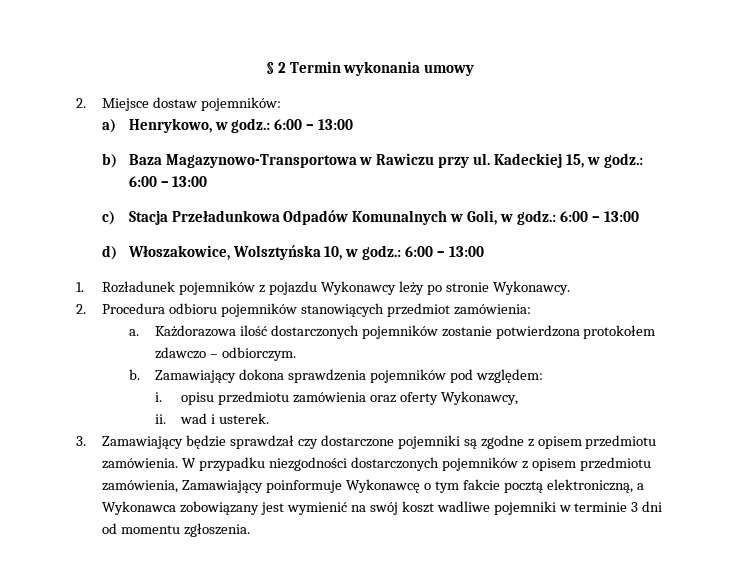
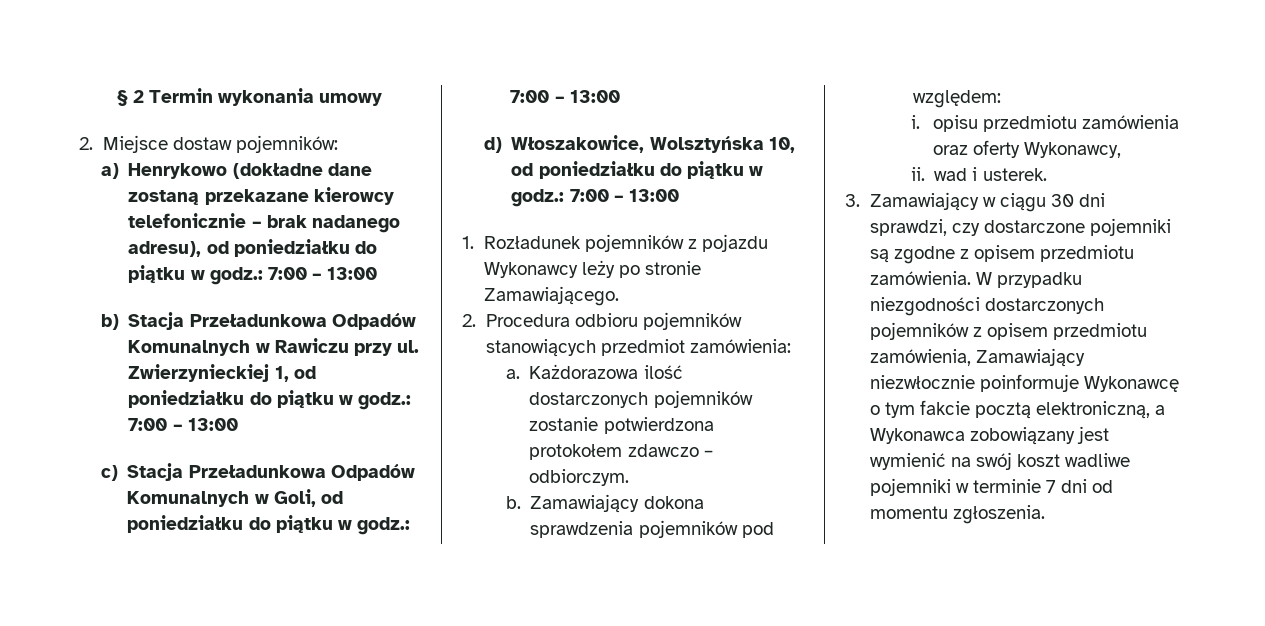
- a) Henrykowo, w godz.: 6:00 – 13:00
+ a) Henrykowo (dokładne dane zostaną przekazane kierowcy telefonicznie – brak nadanego adresu), od poniedziałku do piątku w godz.: 7:00 – 13:00
- b) Baza Magazynowo-Transportowa w Rawiczu przy ul. Kadeckiej 15, w godz.: 6:00 – 13:00
+ b) Stacja Przeładunkowa Odpadów Komunalnych w Rawiczu przy ul. Zwierzynieckiej 1, od poniedziałku do piątku w godz.: 7:00 – 13:00
- c) Stacja Przeładunkowa Odpadów Komunalnych w Goli, w godz.: 6:00 – 13:00
+ c) Stacja Przeładunkowa Odpadów Komunalnych w Goli, od poniedziałku do piątku w godz.: 7:00 – 13:00
- d) Włoszakowice, Wolsztyńska 10, w godz.: 6:00 – 13:00
+ d) Włoszakowice, Wolsztyńska 10, od poniedziałku do piątku w godz.: 7:00 – 13:00
- 1. Rozładunek pojemników z pojazdu Wykonawcy leży po stronie Wykonawcy.
+ 1. Rozładunek pojemników z pojazdu Wykonawcy leży po stronie Zamawiającego.
- 3. Zamawiający będzie sprawdzał czy dostarczone pojemniki są zgodne z opisem przedmiotu zamówienia.
+ 3. Zamawiający w ciągu 30 dni sprawdzi, czy dostarczone pojemniki są zgodne z opisem przedmiotu zamówienia.
- W przypadku niezgodności dostarczonych pojemników z opisem przedmiotu zamówienia, Zamawiający poinformuje Wykonawcę o tym fakcie pocztą elektroniczną, a Wykonawca zobowiązany jest wymienić na swój koszt wadliwe pojemniki w terminie 3 dni od momentu zgłoszenia.
+ W przypadku niezgodności dostarczonych pojemników z opisem przedmiotu zamówienia, Zamawiający niezwłocznie poinformuje Wykonawcę o tym fakcie pocztą elektroniczną, a Wykonawca zobowiązany jest wymienić na swój koszt wadliwe pojemniki w terminie 7 dni od momentu zgłoszenia.

